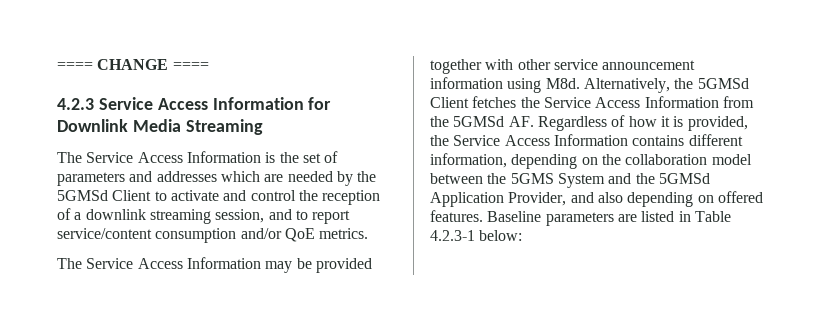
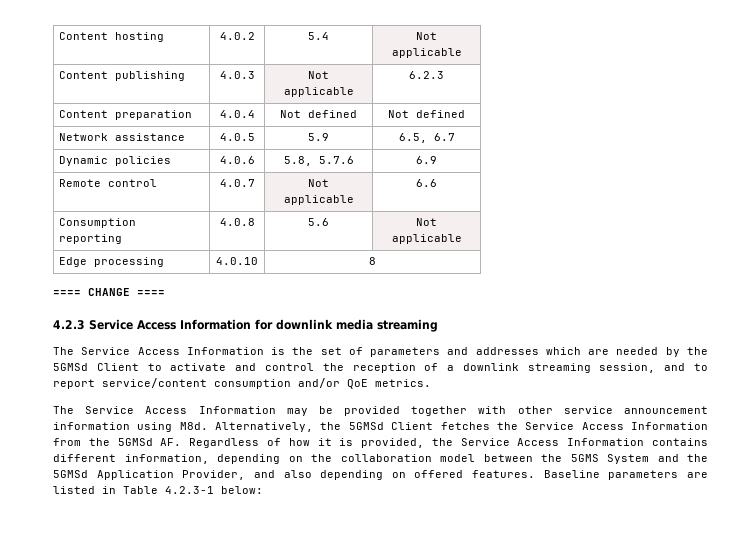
+ Content hosting | 4.0.2 | 5.4 | Not applicable
+ Content publishing | 4.0.3 | Not applicable | 6.2.3
+ Content preparation | 4.0.4 | Not defined | Not defined
+ Network assistance | 4.0.5 | 5.9 | 6.5, 6.7
+ Dynamic policies | 4.0.6 | 5.8, 5.7.6 | 6.9
+ Remote control | 4.0.7 | Not applicable | 6.6
+ Consumption reporting | 4.0.8 | 5.6 | Not applicable
+ Edge processing | 4.0.10 | 8
- 4.2.3 Service Access Information for Downlink Media Streaming
+ 4.2.3 Service Access Information for downlink media streaming

